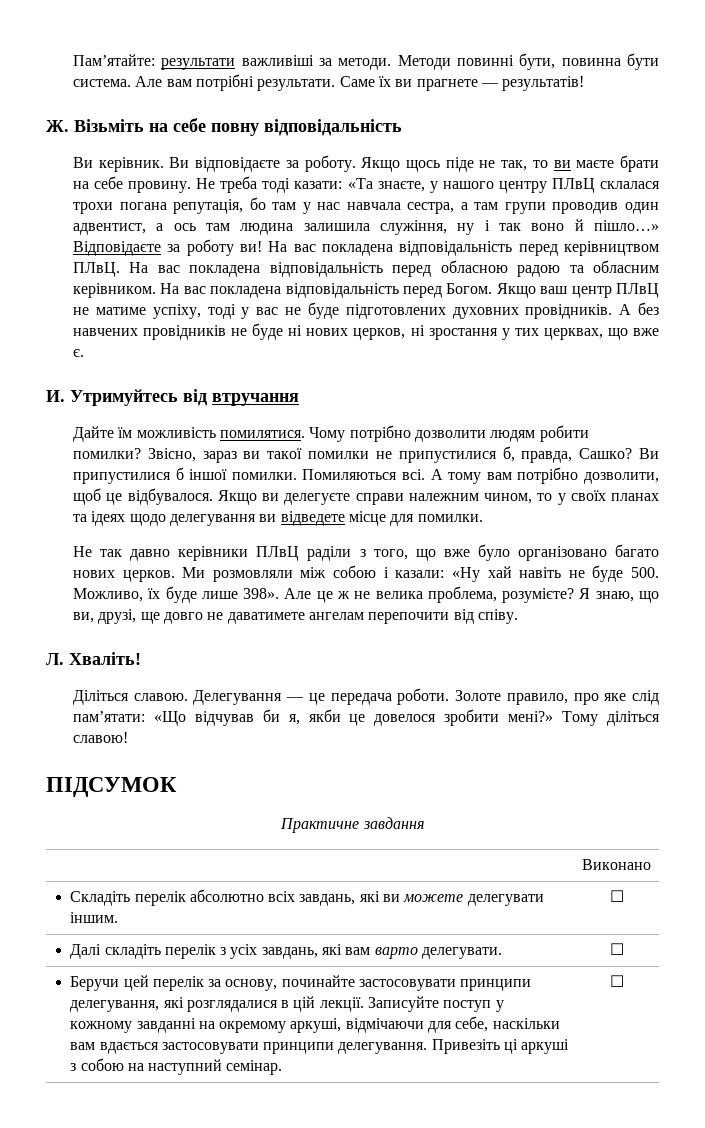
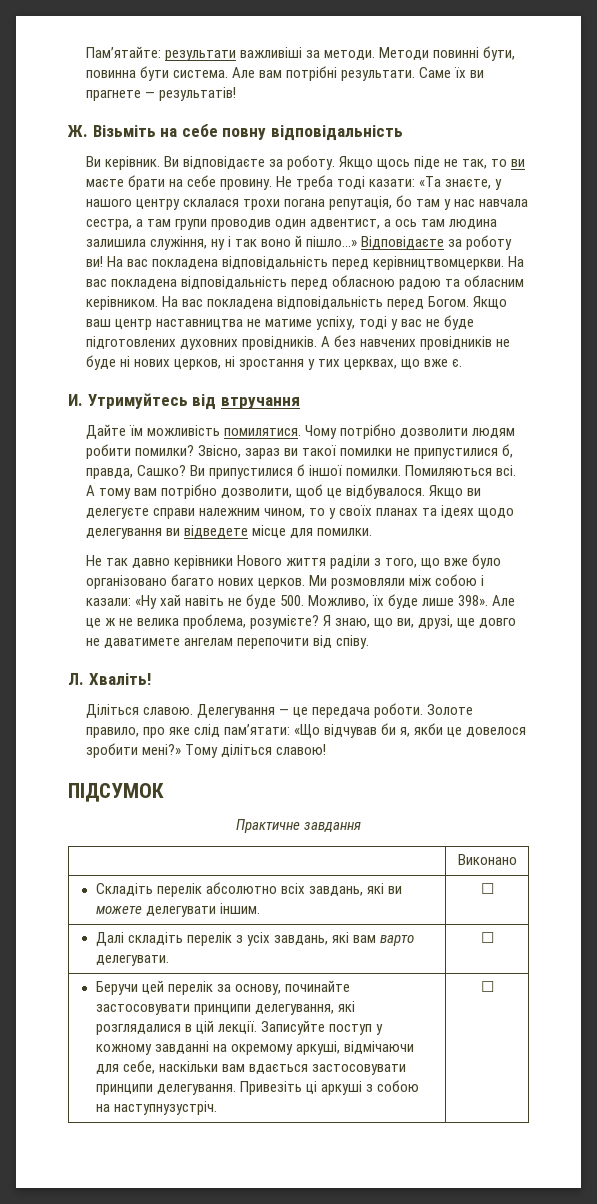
- Не треба тоді казати: «Та знаєте, у нашого центру ПЛвЦ склалася трохи погана репутація, бо там у нас навчала сестра, а там групи проводив один адвентист, а ось там людина залишила служіння, ну і так воно й пішло…»
+ Не треба тоді казати: «Та знаєте, у нашого центру склалася трохи погана репутація, бо там у нас навчала сестра, а там групи проводив один адвентист, а ось там людина залишила служіння, ну і так воно й пішло…»
- На вас покладена відповідальність перед керівництвом ПЛвЦ.
+ На вас покладена відповідальність перед керівництвомцеркви.
- Якщо ваш центр ПЛвЦ не матиме успіху, тоді у вас не буде підготовлених духовних провідників.
+ Якщо ваш центр наставництва не матиме успіху, тоді у вас не буде підготовлених духовних провідників.
- Не так давно керівники ПЛвЦ раділи з того, що вже було організовано багато нових церков.
+ Не так давно керівники Нового життя раділи з того, що вже було організовано багато нових церков.
- Беручи цей перелік за основу, починайте застосовувати принципи делегування, які розглядалися в цій лекції. Записуйте поступ у кожному завданні на окремому аркуші, відмічаючи для себе, наскільки вам вдається застосовувати принципи делегування. Привезіть ці аркуші з собою на наступний семінар. | ☐
+ Беручи цей перелік за основу, починайте застосовувати принципи делегування, які розглядалися в цій лекції. Записуйте поступ у кожному завданні на окремому аркуші, відмічаючи для себе, наскільки вам вдається застосовувати принципи делегування. Привезіть ці аркуші з собою на наступнузустріч. | ☐

